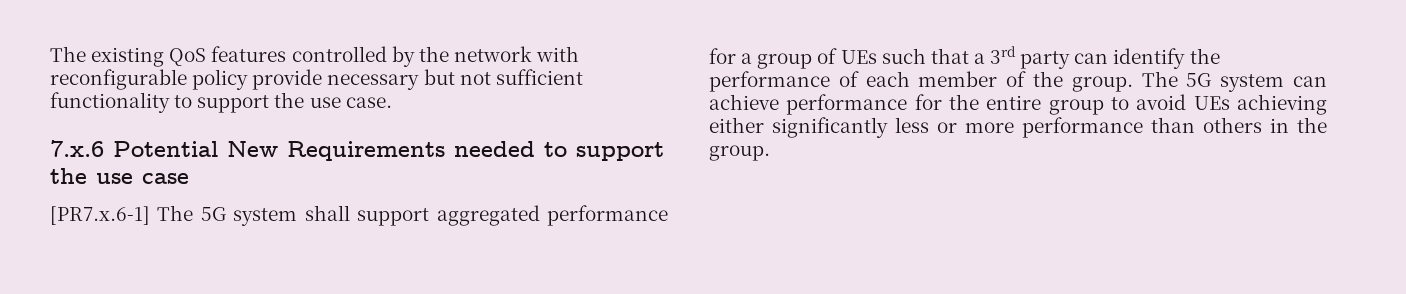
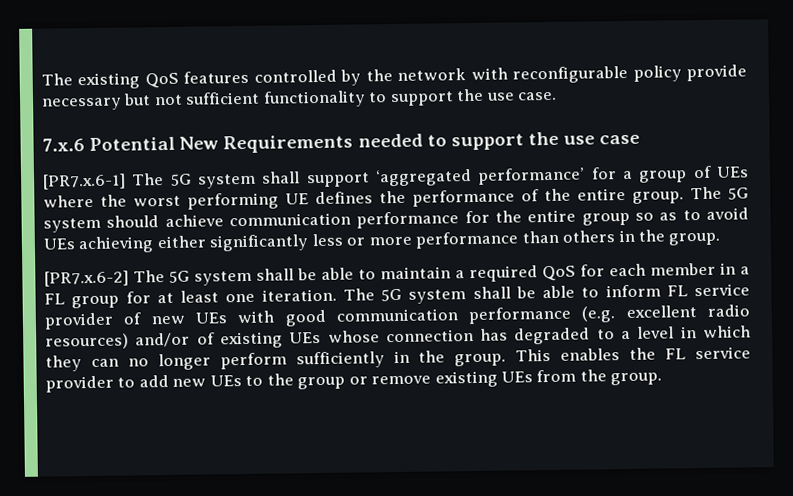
- [PR7.x.6-1] The 5G system shall support aggregated performance for a group of UEs such that a 3rd party can identify the performance of each member of the group.
+ [PR7.x.6-1] The 5G system shall support ‘aggregated performance’ for a group of UEs where the worst performing UE defines the performance of the entire group.
- The 5G system can achieve performance for the entire group to avoid UEs achieving either significantly less or more performance than others in the group.
+ The 5G system should achieve communication performance for the entire group so as to avoid UEs achieving either significantly less or more performance than others in the group.
+ [PR7.x.6-2] The 5G system shall be able to maintain a required QoS for each member in a FL group for at least one iteration. The 5G system shall be able to inform FL service provider of new UEs with good communication performance (e.g. excellent radio resources) and/or of existing UEs whose connection has degraded to a level in which they can no longer perform sufficiently in the group. This enables the FL service provider to add new UEs to the group or remove existing UEs from the group.

